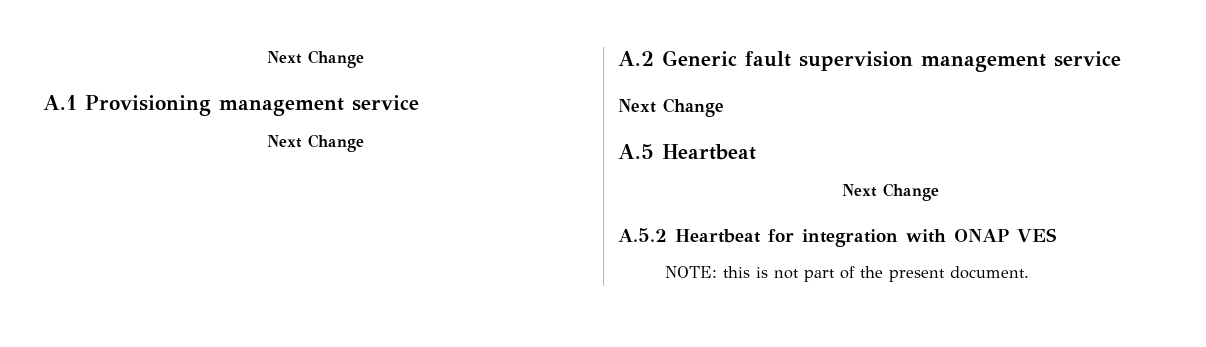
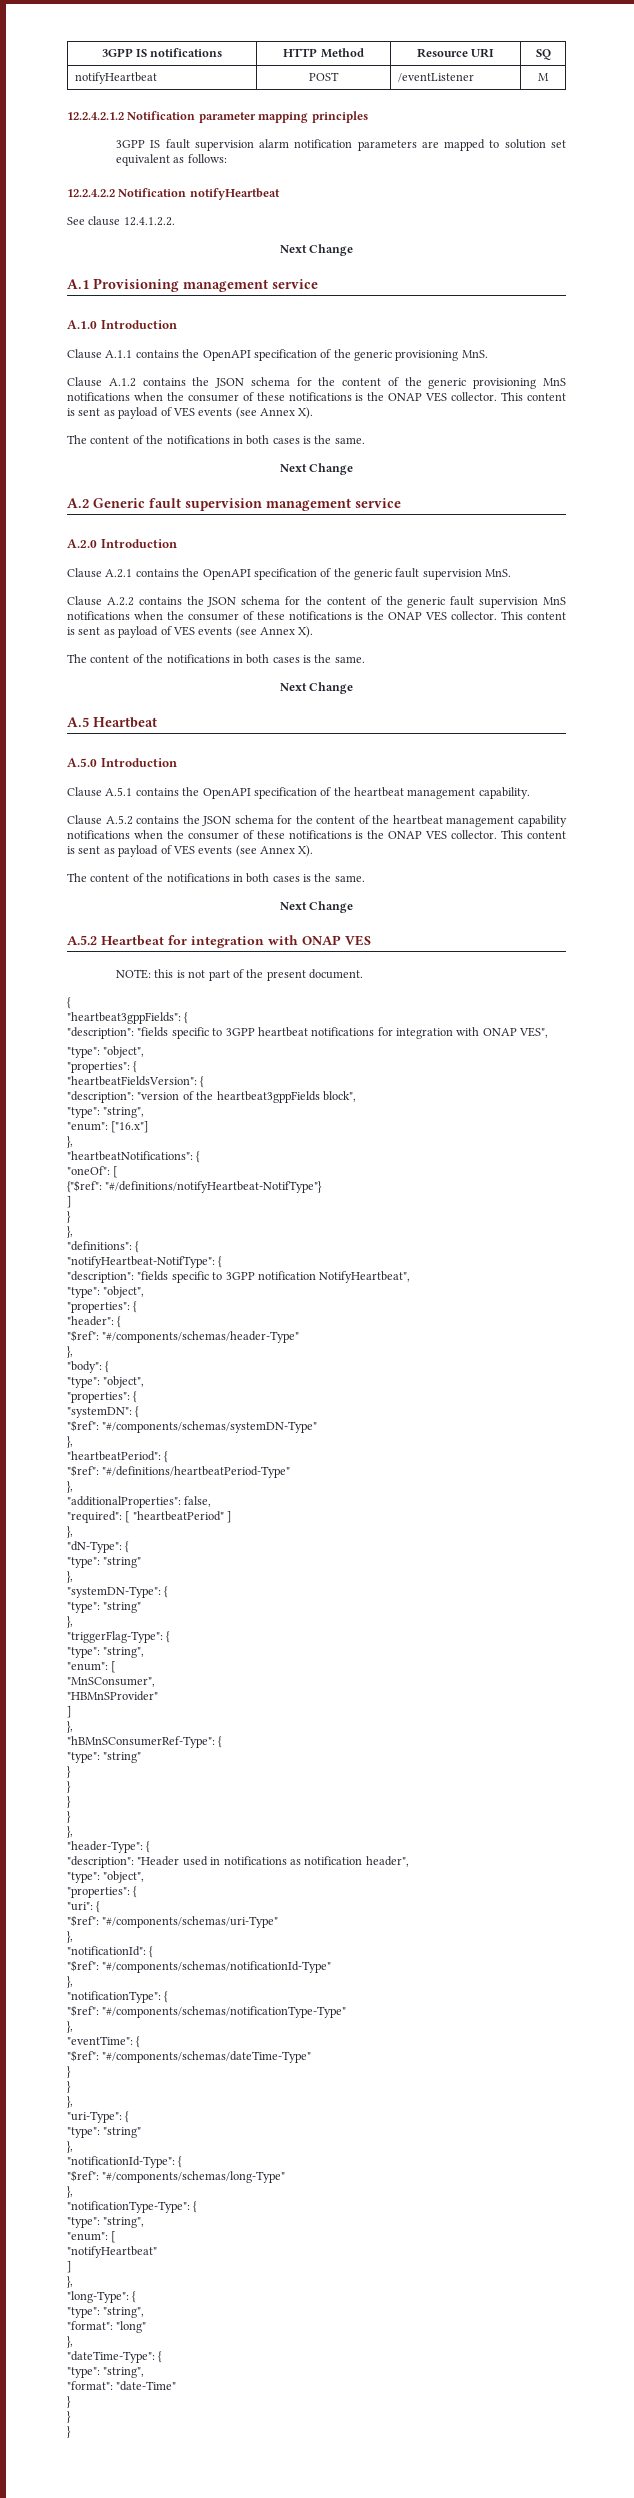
+ 3GPP IS notifications | HTTP Method | Resource URI | SQ
+ notifyHeartbeat | POST | /eventListener | M
+ 12.2.4.2.1.2 Notification parameter mapping principles
+ 3GPP IS fault supervision alarm notification parameters are mapped to solution set equivalent as follows:
+ 12.2.4.2.2 Notification notifyHeartbeat
+ See clause 12.4.1.2.2.
+ A.1.0 Introduction
+ Clause A.1.1 contains the OpenAPI specification of the generic provisioning MnS.
+ Clause A.1.2 contains the JSON schema for the content of the generic provisioning MnS notifications when the consumer of these notifications is the ONAP VES collector. This content is sent as payload of VES events (see Annex X).
+ The content of the notifications in both cases is the same.
  A.2 Generic fault supervision management service
+ A.2.0 Introduction
+ Clause A.2.1 contains the OpenAPI specification of the generic fault supervision MnS.
+ Clause A.2.2 contains the JSON schema for the content of the generic fault supervision MnS notifications when the consumer of these notifications is the ONAP VES collector. This content is sent as payload of VES events (see Annex X).
+ The content of the notifications in both cases is the same.
  Next Change
  A.5 Heartbeat
+ A.5.0 Introduction
+ Clause A.5.1 contains the OpenAPI specification of the heartbeat management capability.
+ Clause A.5.2 contains the JSON schema for the content of the heartbeat management capability notifications when the consumer of these notifications is the ONAP VES collector. This content is sent as payload of VES events (see Annex X).
+ The content of the notifications in both cases is the same.
  NOTE: this is not part of the present document.
+ {
+ "heartbeat3gppFields": {
+ "description": "fields specific to 3GPP heartbeat notifications for integration with ONAP VES",
+ "type": "object",
+ "properties": {
+ "heartbeatFieldsVersion": {
+ "description": "version of the heartbeat3gppFields block",
+ "type": "string",
+ "enum": ["16.x"]
+ },
+ "heartbeatNotifications": {
+ "oneOf": [
+ {"$ref": "#/definitions/notifyHeartbeat-NotifType"}
+ ]
+ }
+ },
+ "definitions": {
+ "notifyHeartbeat-NotifType": {
+ "description": "fields specific to 3GPP notification NotifyHeartbeat",
+ "type": "object",
+ "properties": {
+ "header": {
+ "$ref": "#/components/schemas/header-Type"
+ },
+ "body": {
+ "type": "object",
+ "properties": {
+ "systemDN": {
+ "$ref": "#/components/schemas/systemDN-Type"
+ },
+ "heartbeatPeriod": {
+ "$ref": "#/definitions/heartbeatPeriod-Type"
+ },
+ "additionalProperties": false,
+ "required": [ "heartbeatPeriod" ]
+ },
+ "dN-Type": {
+ "type": "string"
+ },
+ "systemDN-Type": {
+ "type": "string"
+ },
+ "triggerFlag-Type": {
+ "type": "string",
+ "enum": [
+ "MnSConsumer",
+ "HBMnSProvider"
+ ]
+ },
+ "hBMnSConsumerRef-Type": {
+ "type": "string"
+ }
+ }
+ }
+ }
+ },
+ "header-Type": {
+ "description": "Header used in notifications as notification header",
+ "type": "object",
+ "properties": {
+ "uri": {
+ "$ref": "#/components/schemas/uri-Type"
+ },
+ "notificationId": {
+ "$ref": "#/components/schemas/notificationId-Type"
+ },
+ "notificationType": {
+ "$ref": "#/components/schemas/notificationType-Type"
+ },
+ "eventTime": {
+ "$ref": "#/components/schemas/dateTime-Type"
+ }
+ }
+ },
+ "uri-Type": {
+ "type": "string"
+ },
+ "notificationId-Type": {
+ "$ref": "#/components/schemas/long-Type"
+ },
+ "notificationType-Type": {
+ "type": "string",
+ "enum": [
+ "notifyHeartbeat"
+ ]
+ },
+ "long-Type": {
+ "type": "string",
+ "format": "long"
+ },
+ "dateTime-Type": {
+ "type": "string",
+ "format": "date-Time"
+ }
+ }
+ }

